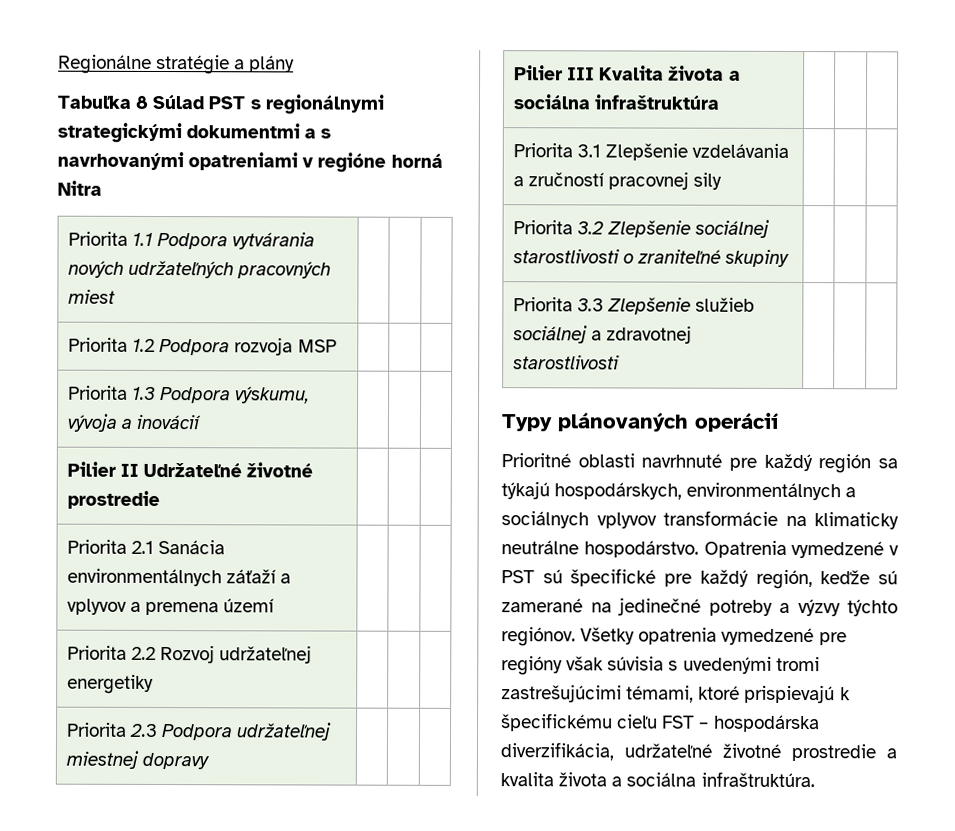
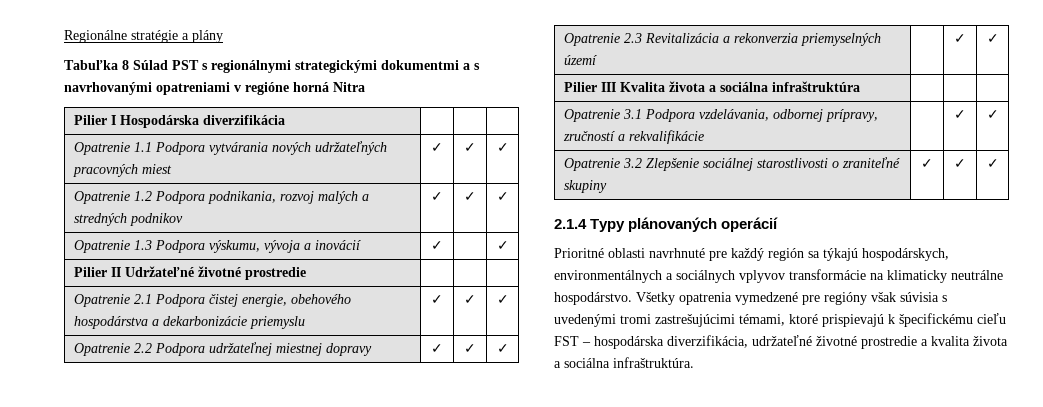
- Priorita 1.1 Podpora vytvárania nových udržateľných pracovných miest | | |
- Priorita 1.2 Podpora rozvoja MSP | | |
- Priorita 1.3 Podpora výskumu, vývoja a inovácií | | |
+ Pilier I Hospodárska diverzifikácia | | |
+ Opatrenie 1.1 Podpora vytvárania nových udržateľných pracovných miest | ✓ | ✓ | ✓
+ Opatrenie 1.2 Podpora podnikania, rozvoj malých a stredných podnikov | ✓ | ✓ | ✓
+ Opatrenie 1.3 Podpora výskumu, vývoja a inovácií | ✓ | | ✓
- Priorita 2.1 Sanácia environmentálnych záťaží a vplyvov a premena území | | |
- Priorita 2.2 Rozvoj udržateľnej energetiky | | |
- Priorita 2.3 Podpora udržateľnej miestnej dopravy | | |
+ Opatrenie 2.1 Podpora čistej energie, obehového hospodárstva a dekarbonizácie priemyslu | ✓ | ✓ | ✓
+ Opatrenie 2.2 Podpora udržateľnej miestnej dopravy | ✓ | ✓ | ✓
+ Opatrenie 2.3 Revitalizácia a rekonverzia priemyselných území | | ✓ | ✓
- Priorita 3.1 Zlepšenie vzdelávania a zručností pracovnej sily | | |
- Priorita 3.2 Zlepšenie sociálnej starostlivosti o zraniteľné skupiny | | |
- Priorita 3.3 Zlepšenie služieb sociálnej a zdravotnej starostlivosti | | |
- Typy plánovaných operácií
+ Opatrenie 3.1 Podpora vzdelávania, odbornej prípravy, zručností a rekvalifikácie | | ✓ | ✓
+ Opatrenie 3.2 Zlepšenie sociálnej starostlivosti o zraniteľné skupiny | ✓ | ✓ | ✓
+ 2.1.4 Typy plánovaných operácií
- Opatrenia vymedzené v PST sú špecifické pre každý región, keďže sú zamerané na jedinečné potreby a výzvy týchto regiónov.

